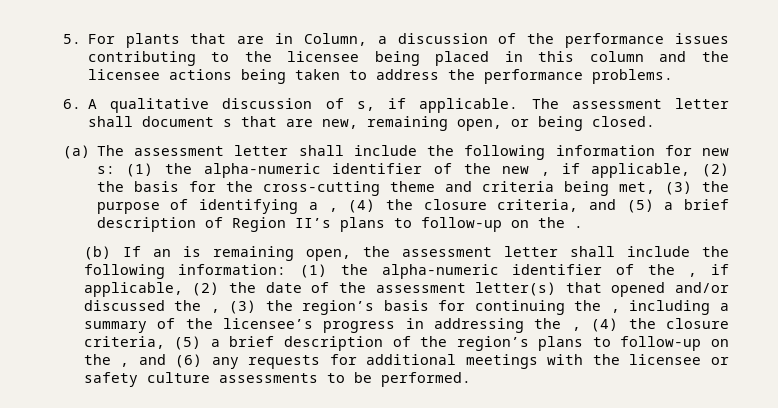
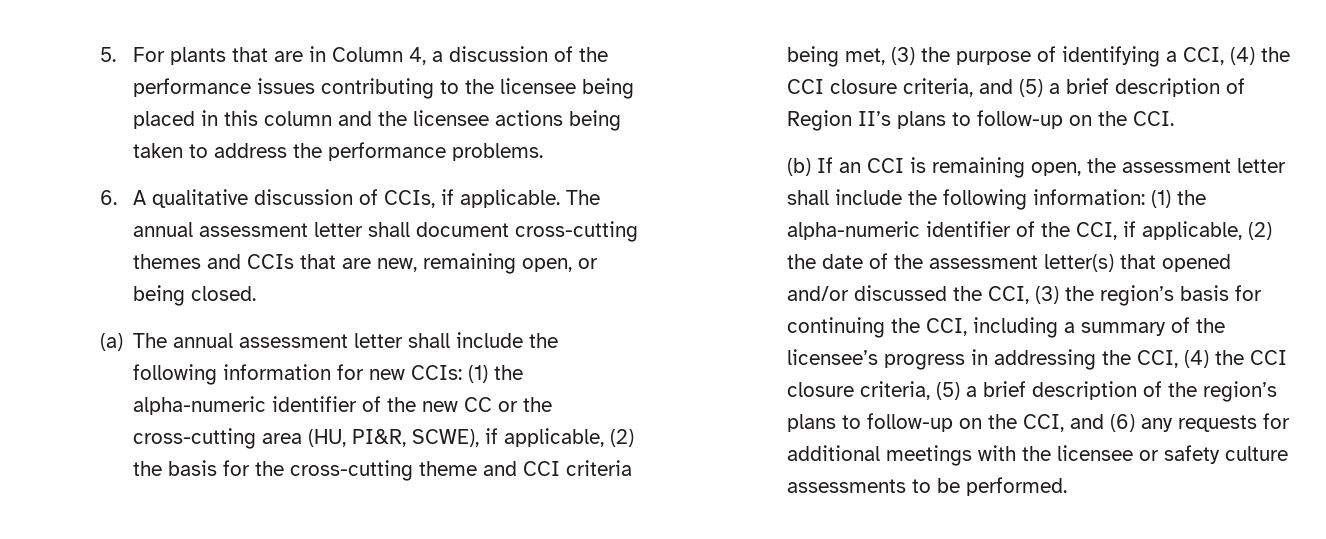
- 5. For plants that are in Column, a discussion of the performance issues contributing to the licensee being placed in this column and the licensee actions being taken to address the performance problems.
+ 5. For plants that are in Column 4, a discussion of the performance issues contributing to the licensee being placed in this column and the licensee actions being taken to address the performance problems.
- 6. A qualitative discussion of s, if applicable.
+ 6. A qualitative discussion of CCIs, if applicable.
- The assessment letter shall document s that are new, remaining open, or being closed.
+ The annual assessment letter shall document cross-cutting themes and CCIs that are new, remaining open, or being closed.
- (a) The assessment letter shall include the following information for new s: (1) the alpha-numeric identifier of the new , if applicable, (2) the basis for the cross-cutting theme and criteria being met, (3) the purpose of identifying a , (4) the closure criteria, and (5) a brief description of Region II’s plans to follow-up on the .
+ (a) The annual assessment letter shall include the following information for new CCIs: (1) the alpha-numeric identifier of the new CC or the cross-cutting area (HU, PI&R, SCWE), if applicable, (2) the basis for the cross-cutting theme and CCI criteria being met, (3) the purpose of identifying a CCI, (4) the CCI closure criteria, and (5) a brief description of Region II’s plans to follow-up on the CCI.
- (b) If an is remaining open, the assessment letter shall include the following information:
+ (b) If an CCI is remaining open, the assessment letter shall include the following information:
- (1) the alpha-numeric identifier of the , if applicable, (2) the date of the assessment letter(s) that opened and/or discussed the , (3) the region’s basis for continuing the , including a summary of the licensee’s progress in addressing the , (4) the closure criteria, (5) a brief description of the region’s plans to follow-up on the , and (6) any requests for additional meetings with the licensee or safety culture assessments to be performed.
+ (1) the alpha-numeric identifier of the CCI, if applicable, (2) the date of the assessment letter(s) that opened and/or discussed the CCI, (3) the region’s basis for continuing the CCI, including a summary of the licensee’s progress in addressing the CCI, (4) the CCI closure criteria, (5) a brief description of the region’s plans to follow-up on the CCI, and (6) any requests for additional meetings with the licensee or safety culture assessments to be performed.

